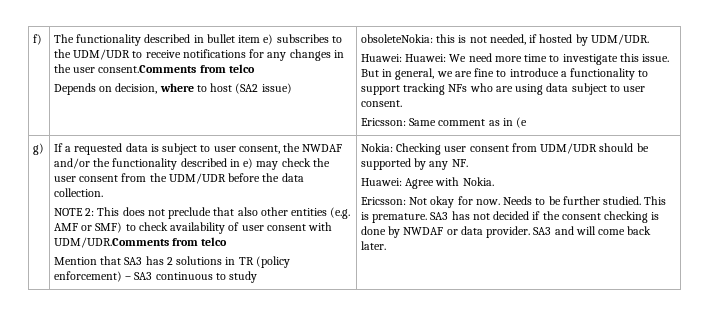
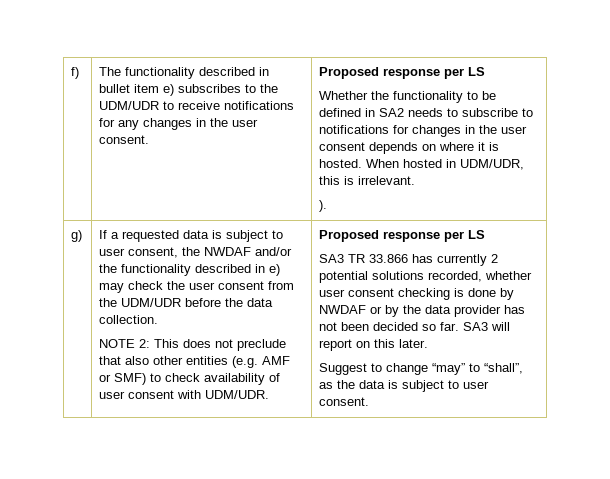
- The functionality described in bullet item e) subscribes to the UDM/UDR to receive notifications for any changes in the user consent.Comments from telco
- Depends on decision, where to host (SA2 issue) | obsoleteNokia: this is not needed, if hosted by UDM/UDR.
- Huawei: Huawei: We need more time to investigate this issue. But in general, we are fine to introduce a functionality to support tracking NFs who are using data subject to user consent.
- Ericsson: Same comment as in (e
+ The functionality described in bullet item e) subscribes to the UDM/UDR to receive notifications for any changes in the user consent. | Proposed response per LS
+ Whether the functionality to be defined in SA2 needs to subscribe to notifications for changes in the user consent depends on where it is hosted. When hosted in UDM/UDR, this is irrelevant.
+ ).
- NOTE 2: This does not preclude that also other entities (e.g. AMF or SMF) to check availability of user consent with UDM/UDR.Comments from telco
- Mention that SA3 has 2 solutions in TR (policy enforcement) – SA3 continuous to study | Nokia: Checking user consent from UDM/UDR should be supported by any NF.
- Huawei: Agree with Nokia.
- Ericsson: Not okay for now. Needs to be further studied. This is premature. SA3 has not decided if the consent checking is done by NWDAF or data provider. SA3 and will come back later.
+ NOTE 2: This does not preclude that also other entities (e.g. AMF or SMF) to check availability of user consent with UDM/UDR. | Proposed response per LS
+ SA3 TR 33.866 has currently 2 potential solutions recorded, whether user consent checking is done by NWDAF or by the data provider has not been decided so far. SA3 will report on this later.
+ Suggest to change “may” to “shall”, as the data is subject to user consent.

